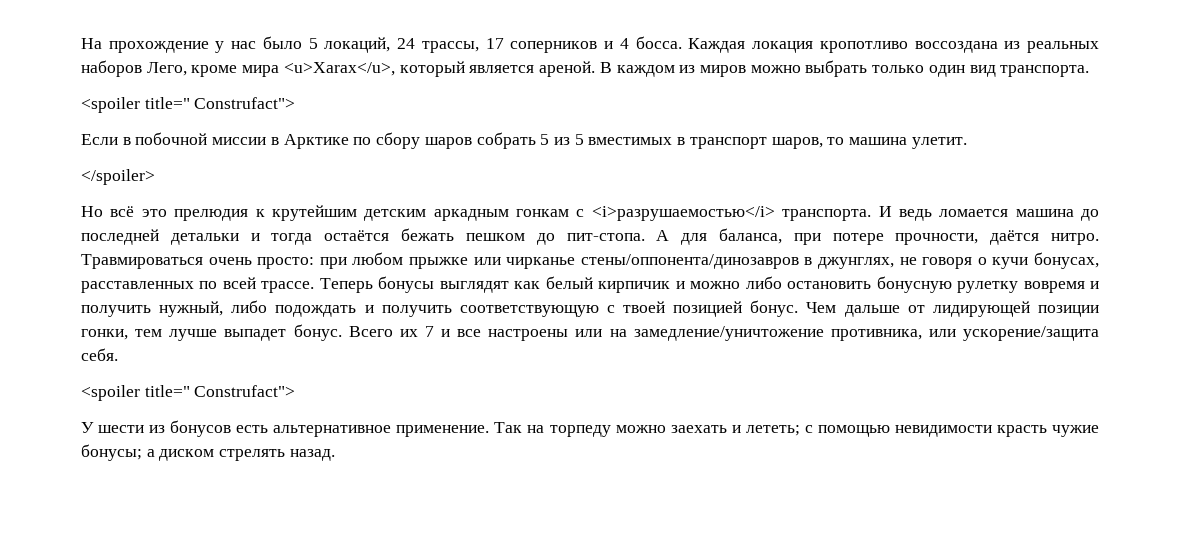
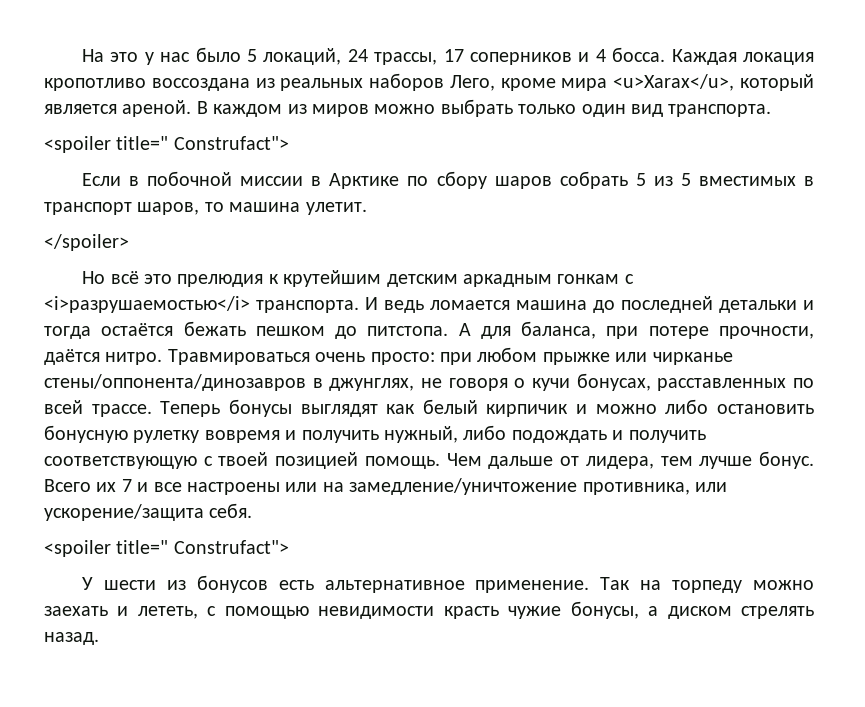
- На прохождение у нас было 5 локаций, 24 трассы, 17 соперников и 4 босса.
+ На это у нас было 5 локаций, 24 трассы, 17 соперников и 4 босса.
- И ведь ломается машина до последней детальки и тогда остаётся бежать пешком до пит-стопа.
+ И ведь ломается машина до последней детальки и тогда остаётся бежать пешком до питстопа.
- Теперь бонусы выглядят как белый кирпичик и можно либо остановить бонусную рулетку вовремя и получить нужный, либо подождать и получить соответствующую с твоей позицией бонус.
+ Теперь бонусы выглядят как белый кирпичик и можно либо остановить бонусную рулетку вовремя и получить нужный, либо подождать и получить соответствующую с твоей позицией помощь.
- Чем дальше от лидирующей позиции гонки, тем лучше выпадет бонус.
+ Чем дальше от лидера, тем лучше бонус.
- Так на торпеду можно заехать и лететь; с помощью невидимости красть чужие бонусы; а диском стрелять назад.
+ Так на торпеду можно заехать и лететь, с помощью невидимости красть чужие бонусы, а диском стрелять назад.

